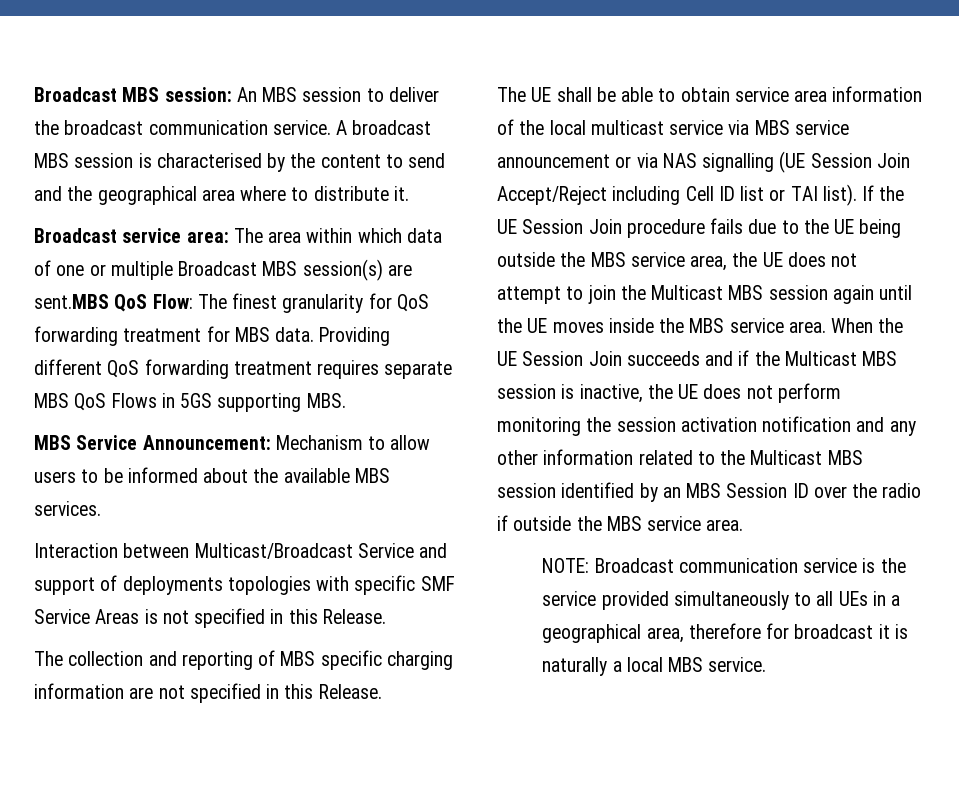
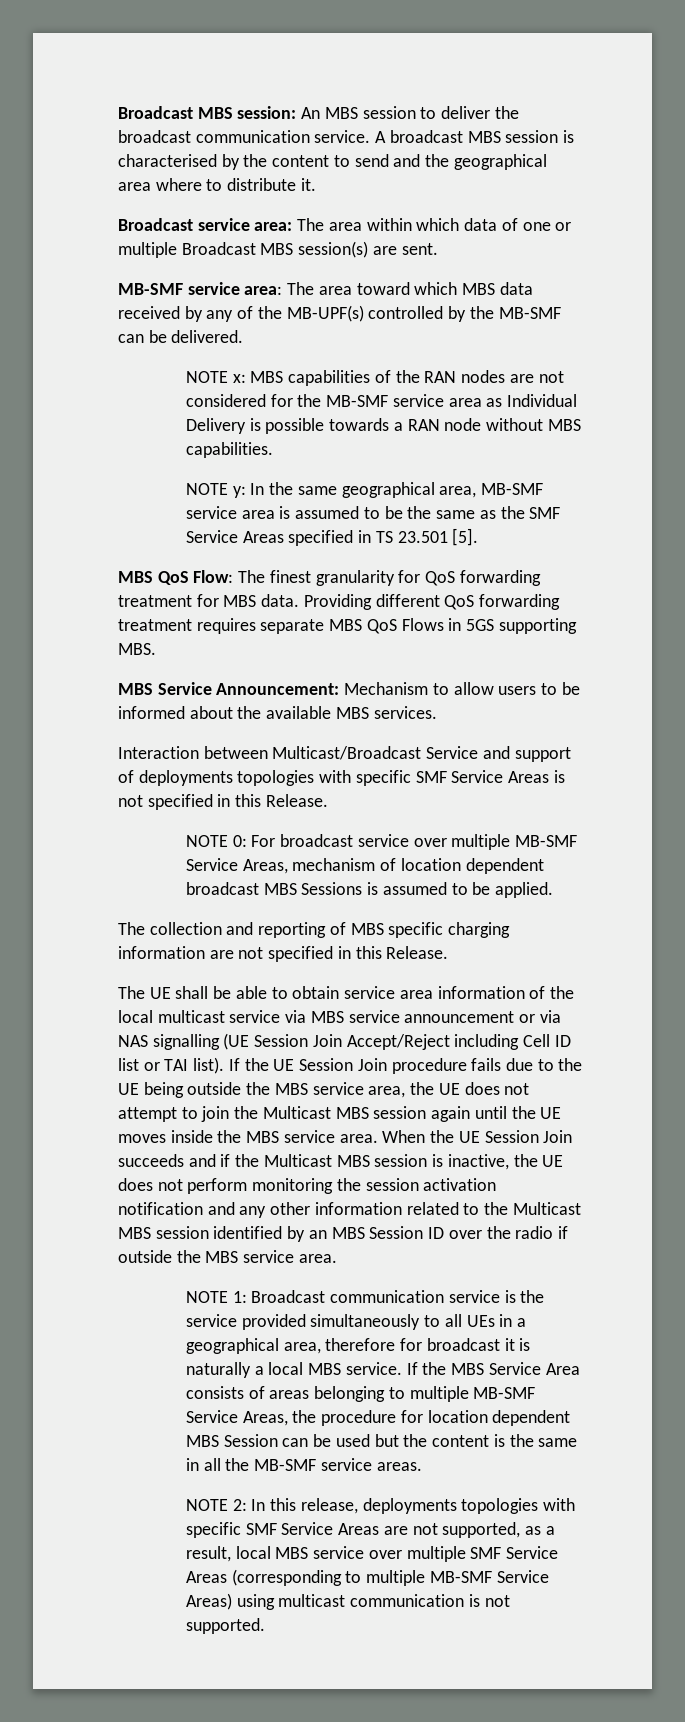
- Broadcast service area: The area within which data of one or multiple Broadcast MBS session(s) are sent.MBS QoS Flow: The finest granularity for QoS forwarding treatment for MBS data.
+ Broadcast service area: The area within which data of one or multiple Broadcast MBS session(s) are sent.
+ MB-SMF service area: The area toward which MBS data received by any of the MB-UPF(s) controlled by the MB-SMF can be delivered.
+ NOTE x: MBS capabilities of the RAN nodes are not considered for the MB-SMF service area as Individual Delivery is possible towards a RAN node without MBS capabilities.
+ NOTE y: In the same geographical area, MB-SMF service area is assumed to be the same as the SMF Service Areas specified in TS 23.501 [5].
+ MBS QoS Flow: The finest granularity for QoS forwarding treatment for MBS data.
+ NOTE 0: For broadcast service over multiple MB-SMF Service Areas, mechanism of location dependent broadcast MBS Sessions is assumed to be applied.
- NOTE: Broadcast communication service is the service provided simultaneously to all UEs in a geographical area, therefore for broadcast it is naturally a local MBS service.
+ NOTE 1: Broadcast communication service is the service provided simultaneously to all UEs in a geographical area, therefore for broadcast it is naturally a local MBS service.
+ If the MBS Service Area consists of areas belonging to multiple MB-SMF Service Areas, the procedure for location dependent MBS Session can be used but the content is the same in all the MB-SMF service areas.
+ NOTE 2: In this release, deployments topologies with specific SMF Service Areas are not supported, as a result, local MBS service over multiple SMF Service Areas (corresponding to multiple MB-SMF Service Areas) using multicast communication is not supported.

